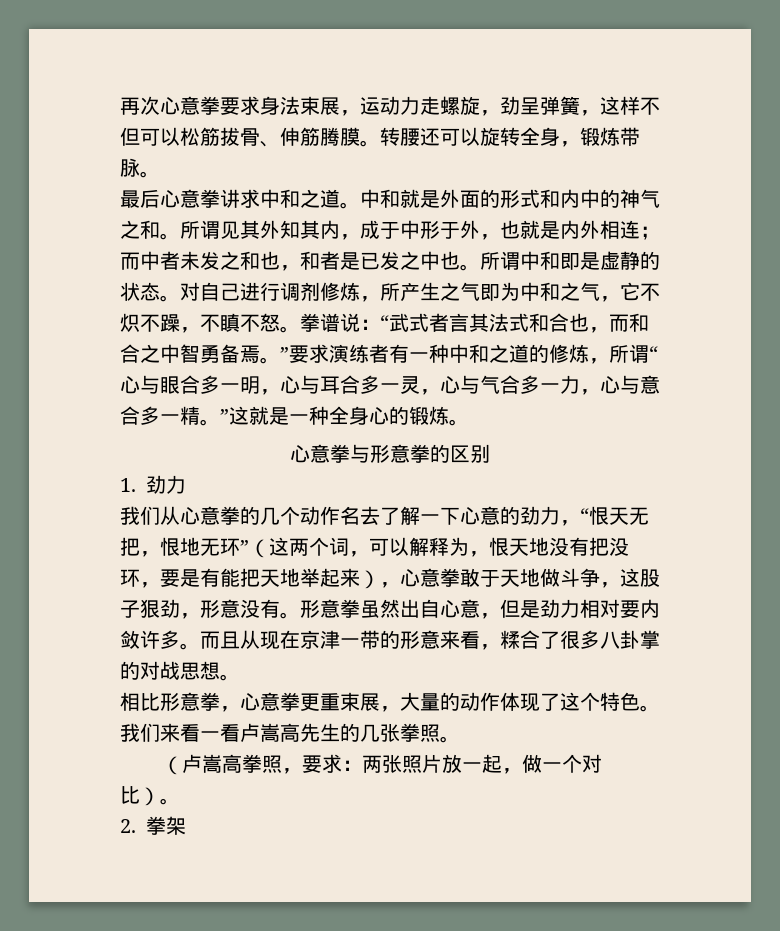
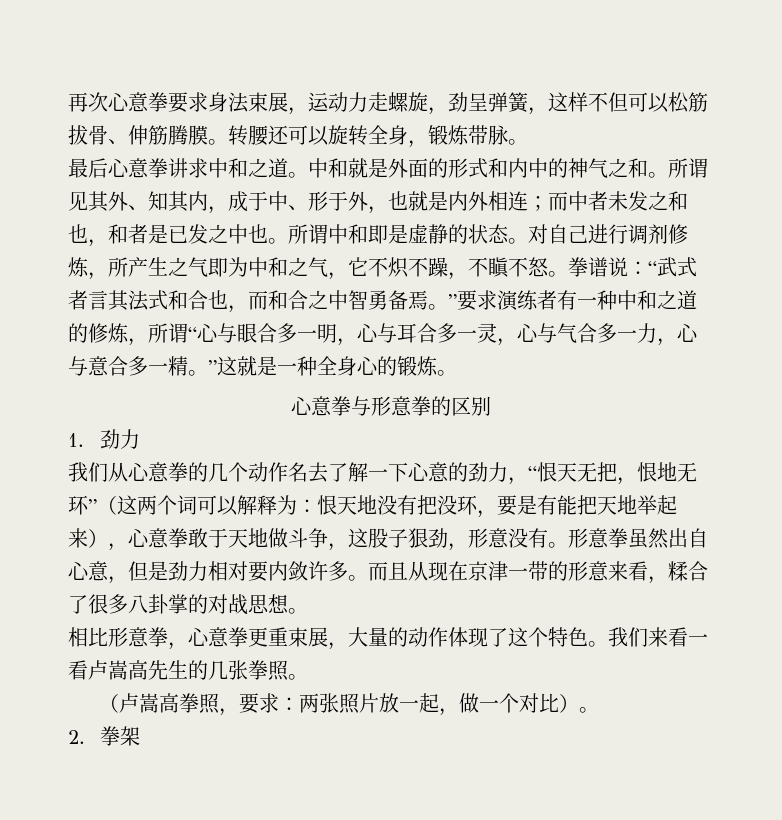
- 所谓见其外知其内，成于中形于外，也就是内外相连；而中者未发之和也，和者是已发之中也。
+ 所谓见其外、知其内，成于中、形于外，也就是内外相连；而中者未发之和也，和者是已发之中也。
- 我们从心意拳的几个动作名去了解一下心意的劲力，“恨天无把，恨地无环”（这两个词，可以解释为，恨天地没有把没环，要是有能把天地举起来），心意拳敢于天地做斗争，这股子狠劲，形意没有。
+ 我们从心意拳的几个动作名去了解一下心意的劲力，“恨天无把，恨地无环”（这两个词可以解释为：恨天地没有把没环，要是有能把天地举起来），心意拳敢于天地做斗争，这股子狠劲，形意没有。

